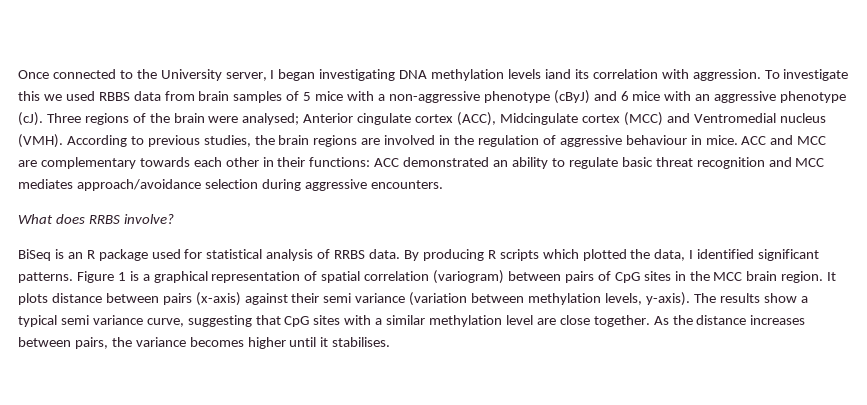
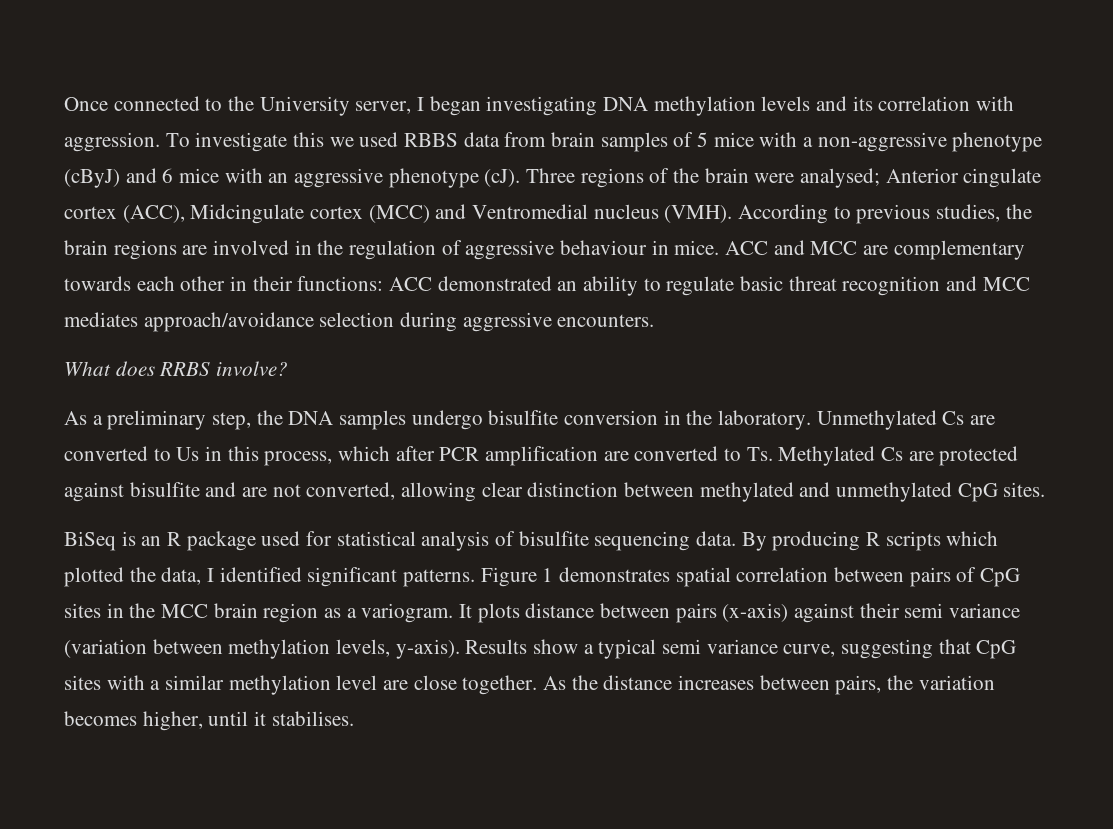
- Once connected to the University server, I began investigating DNA methylation levels iand its correlation with aggression.
+ Once connected to the University server, I began investigating DNA methylation levels and its correlation with aggression.
+ As a preliminary step, the DNA samples undergo bisulfite conversion in the laboratory. Unmethylated Cs are converted to Us in this process, which after PCR amplification are converted to Ts. Methylated Cs are protected against bisulfite and are not converted, allowing clear distinction between methylated and unmethylated CpG sites.
- BiSeq is an R package used for statistical analysis of RRBS data.
+ BiSeq is an R package used for statistical analysis of bisulfite sequencing data.
- Figure 1 is a graphical representation of spatial correlation (variogram) between pairs of CpG sites in the MCC brain region.
+ Figure 1 demonstrates spatial correlation between pairs of CpG sites in the MCC brain region as a variogram.
- The results show a typical semi variance curve, suggesting that CpG sites with a similar methylation level are close together.
+ Results show a typical semi variance curve, suggesting that CpG sites with a similar methylation level are close together.
- As the distance increases between pairs, the variance becomes higher until it stabilises.
+ As the distance increases between pairs, the variation becomes higher, until it stabilises.

